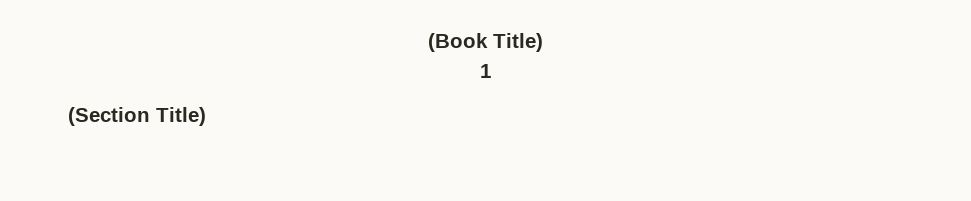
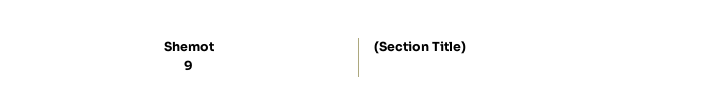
- (Book Title)
- 1
+ Shemot
+ 9

